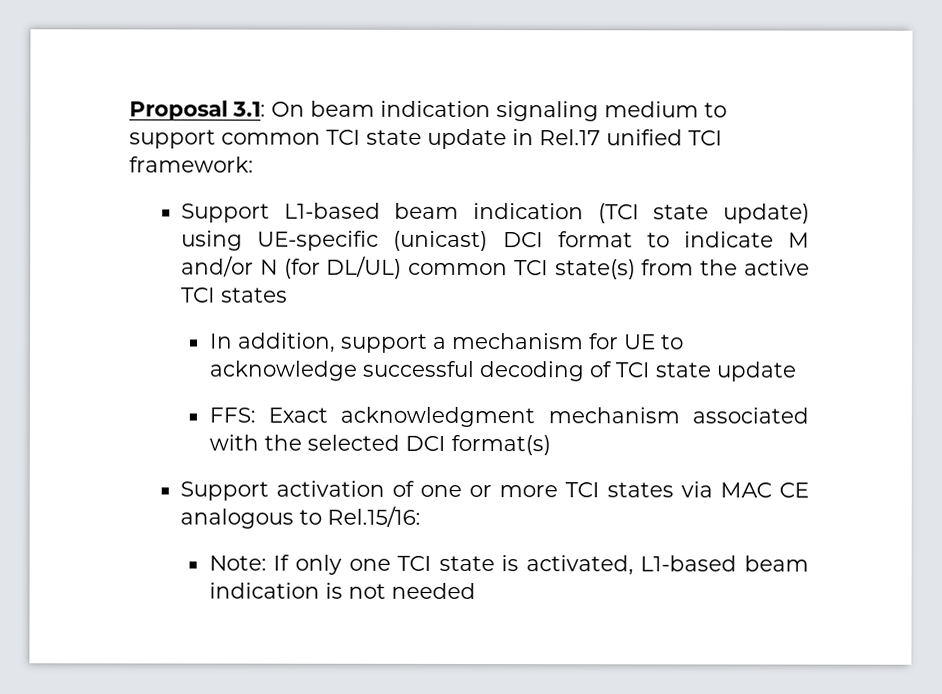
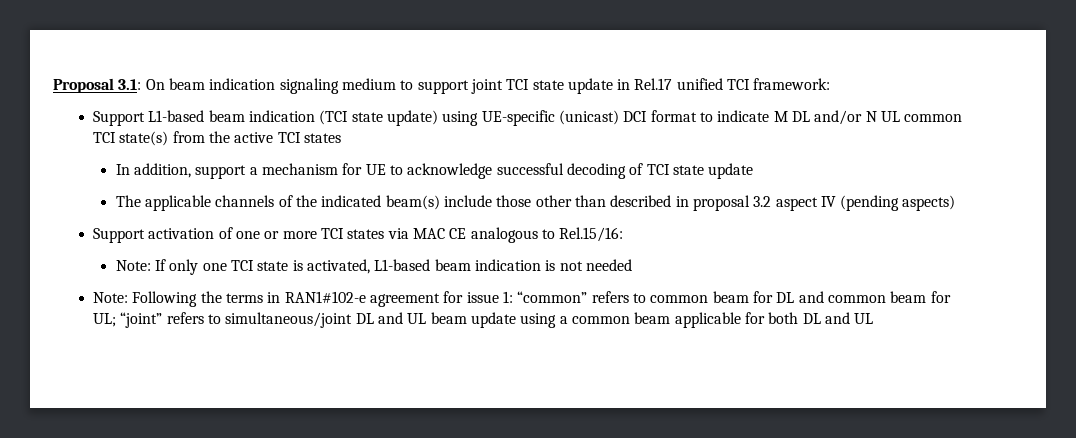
- Proposal 3.1: On beam indication signaling medium to support common TCI state update in Rel.17 unified TCI framework:
+ Proposal 3.1: On beam indication signaling medium to support joint TCI state update in Rel.17 unified TCI framework:
- Support L1-based beam indication (TCI state update) using UE-specific (unicast) DCI format to indicate M and/or N (for DL/UL) common TCI state(s) from the active TCI states
+ Support L1-based beam indication (TCI state update) using UE-specific (unicast) DCI format to indicate M DL and/or N UL common TCI state(s) from the active TCI states
- FFS: Exact acknowledgment mechanism associated with the selected DCI format(s)
+ The applicable channels of the indicated beam(s) include those other than described in proposal 3.2 aspect IV (pending aspects)
+ Note: Following the terms in RAN1#102-e agreement for issue 1: “common” refers to common beam for DL and common beam for UL; “joint” refers to simultaneous/joint DL and UL beam update using a common beam applicable for both DL and UL

